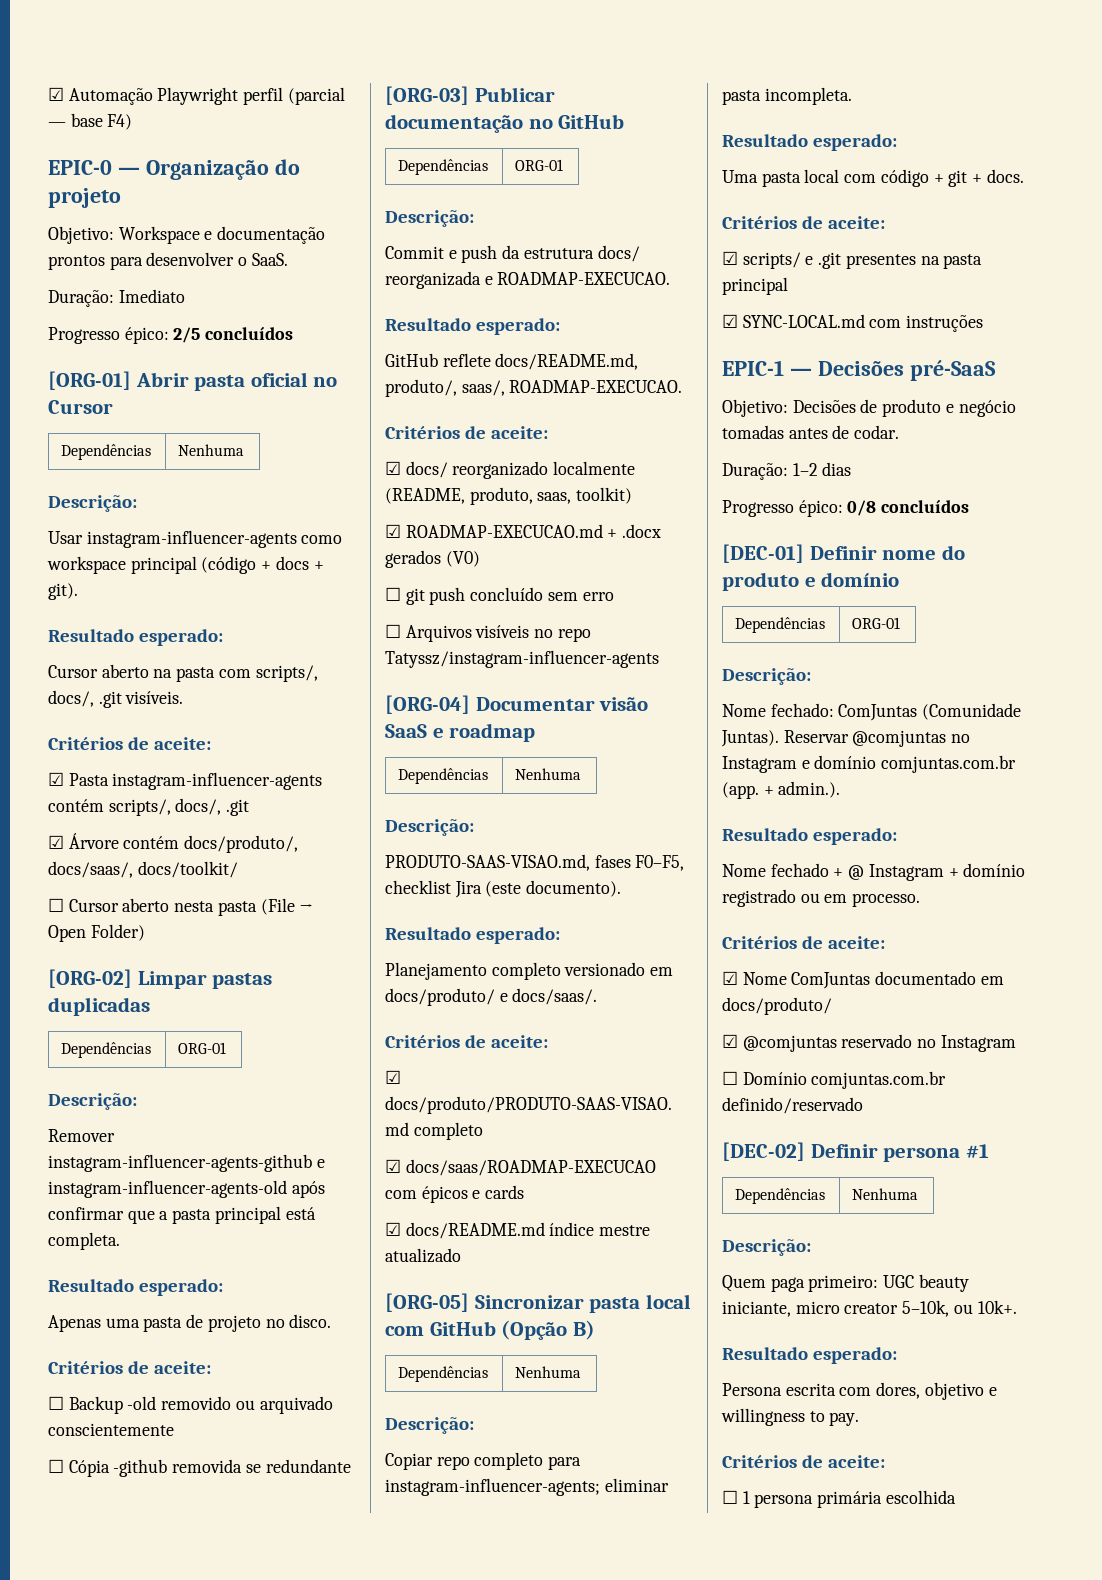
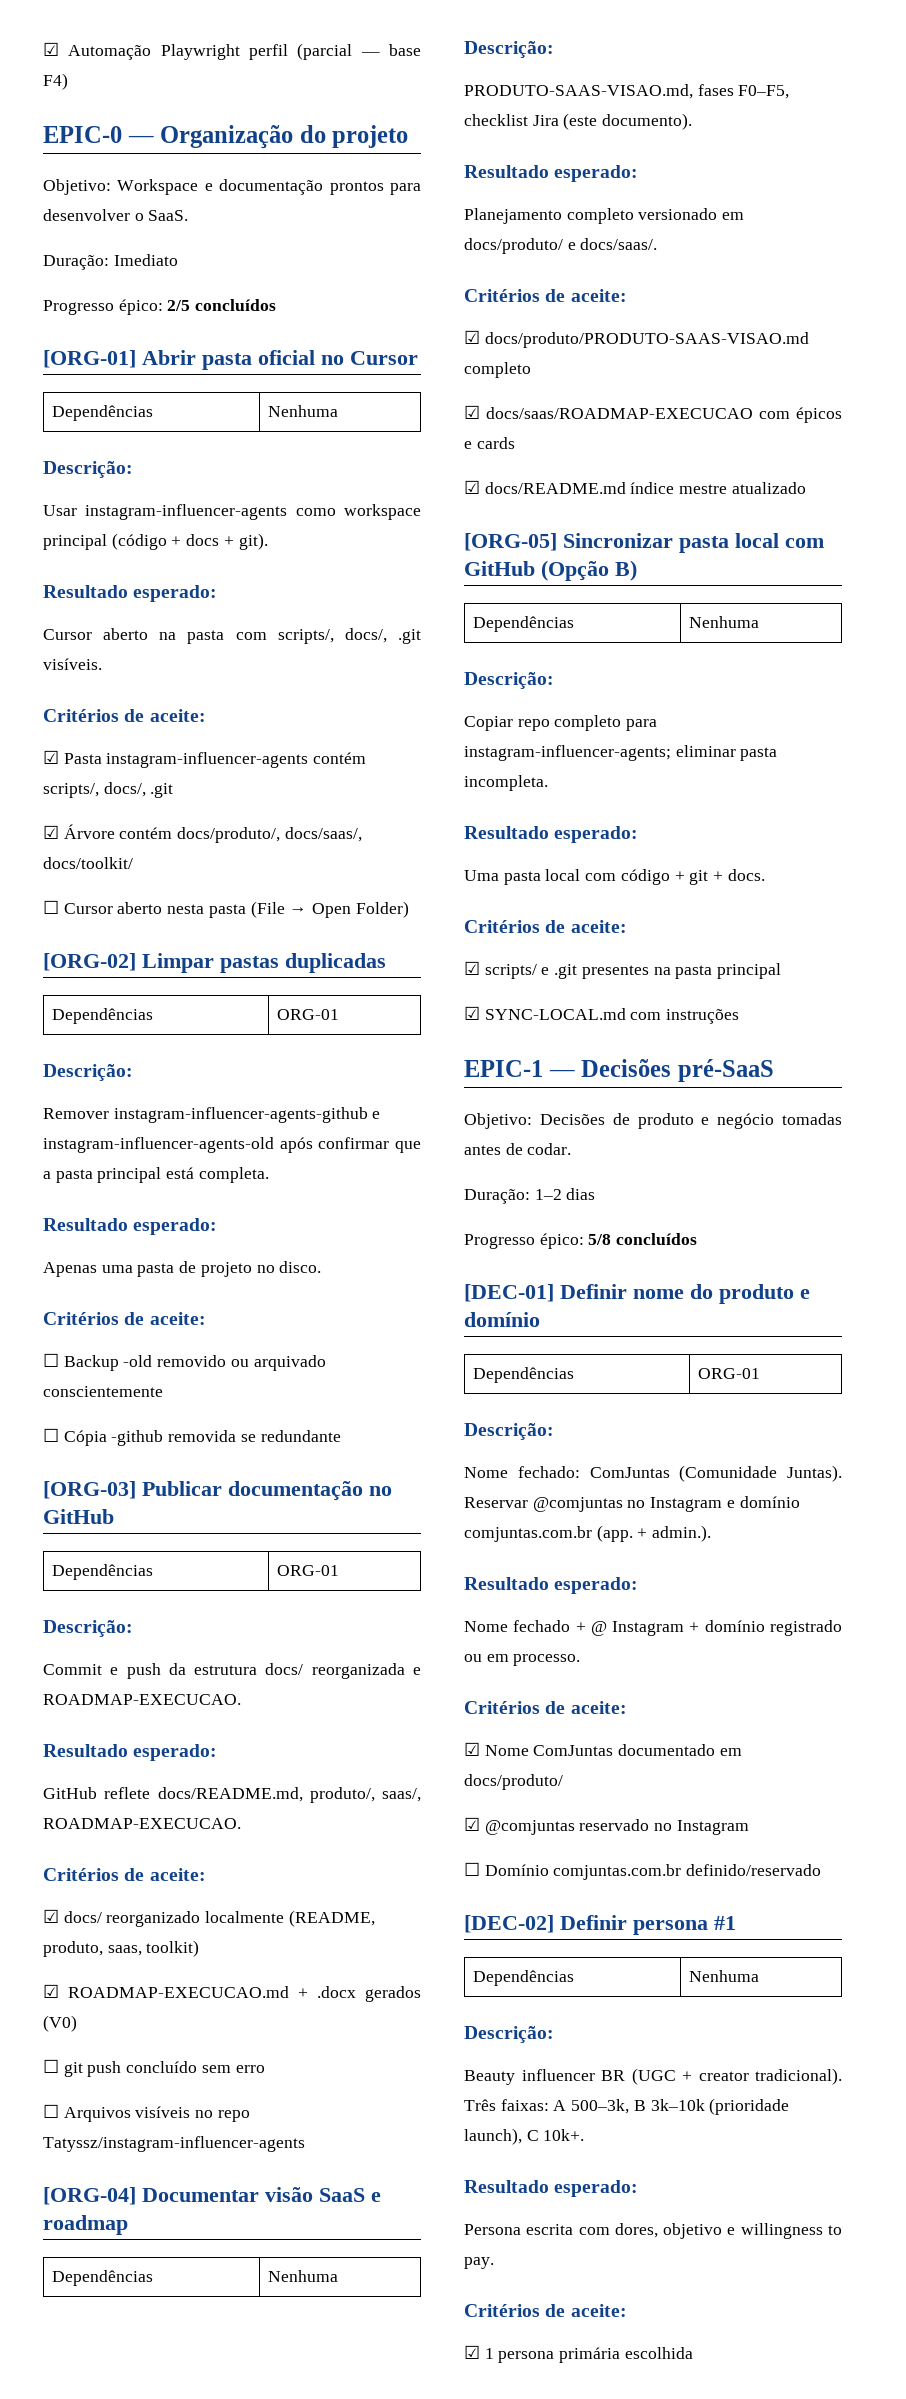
- Progresso épico: 0/8 concluídos
+ Progresso épico: 5/8 concluídos
- Quem paga primeiro: UGC beauty iniciante, micro creator 5–10k, ou 10k+.
+ Beauty influencer BR (UGC + creator tradicional). Três faixas: A 500–3k, B 3k–10k (prioridade launch), C 10k+.
- ☐ 1 persona primária escolhida
+ ☑ 1 persona primária escolhida

